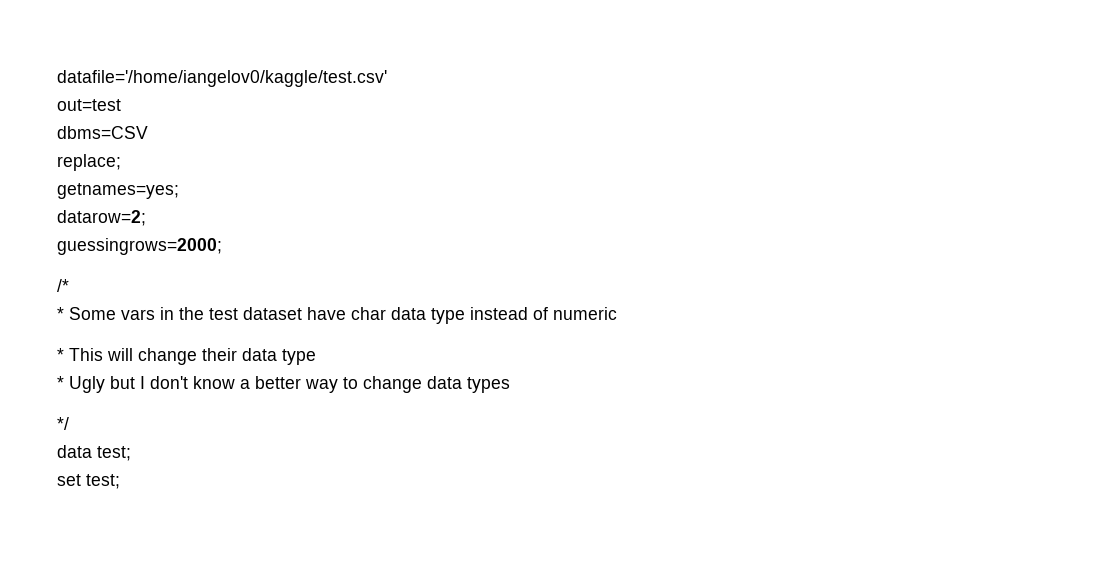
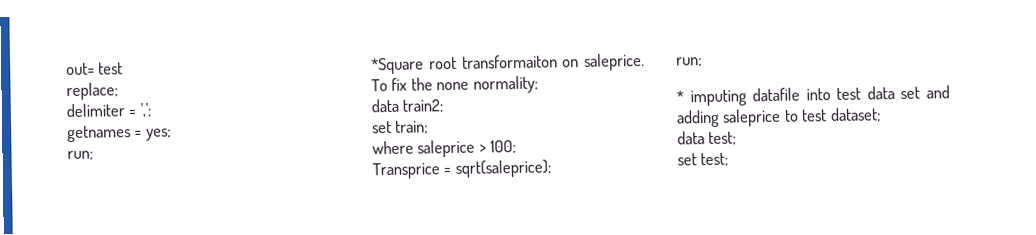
- datafile='/home/iangelov0/kaggle/test.csv'
- out=test
- dbms=CSV
+ out= test
  replace;
- getnames=yes;
- datarow=2;
- guessingrows=2000;
- /*
- * Some vars in the test dataset have char data type instead of numeric
- * This will change their data type
- * Ugly but I don't know a better way to change data types
- */
+ delimiter = ',';
+ getnames = yes;
+ run;
+ *Square root transformaiton on saleprice. To fix the none normality;
+ data train2;
+ set train;
+ where saleprice > 100;
+ Transprice = sqrt(saleprice);
+ run;
+ * imputing datafile into test data set and adding saleprice to test dataset;

